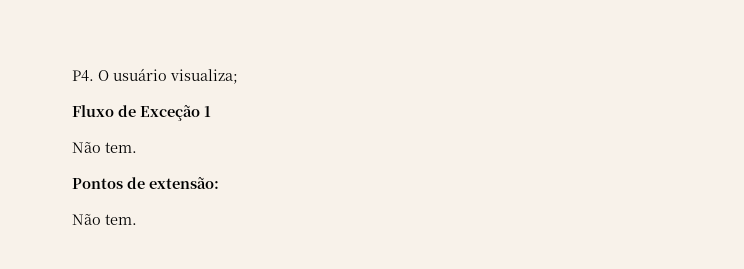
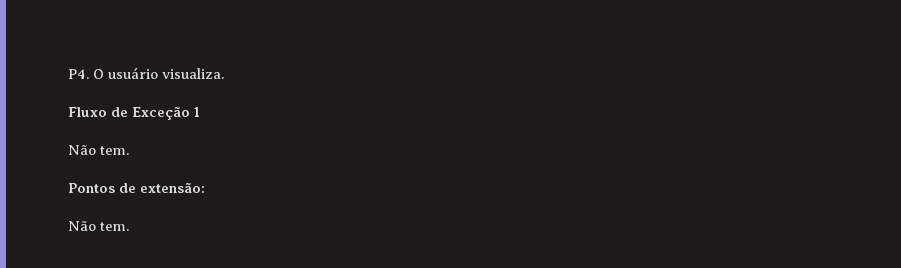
- P4. O usuário visualiza;
+ P4. O usuário visualiza.

